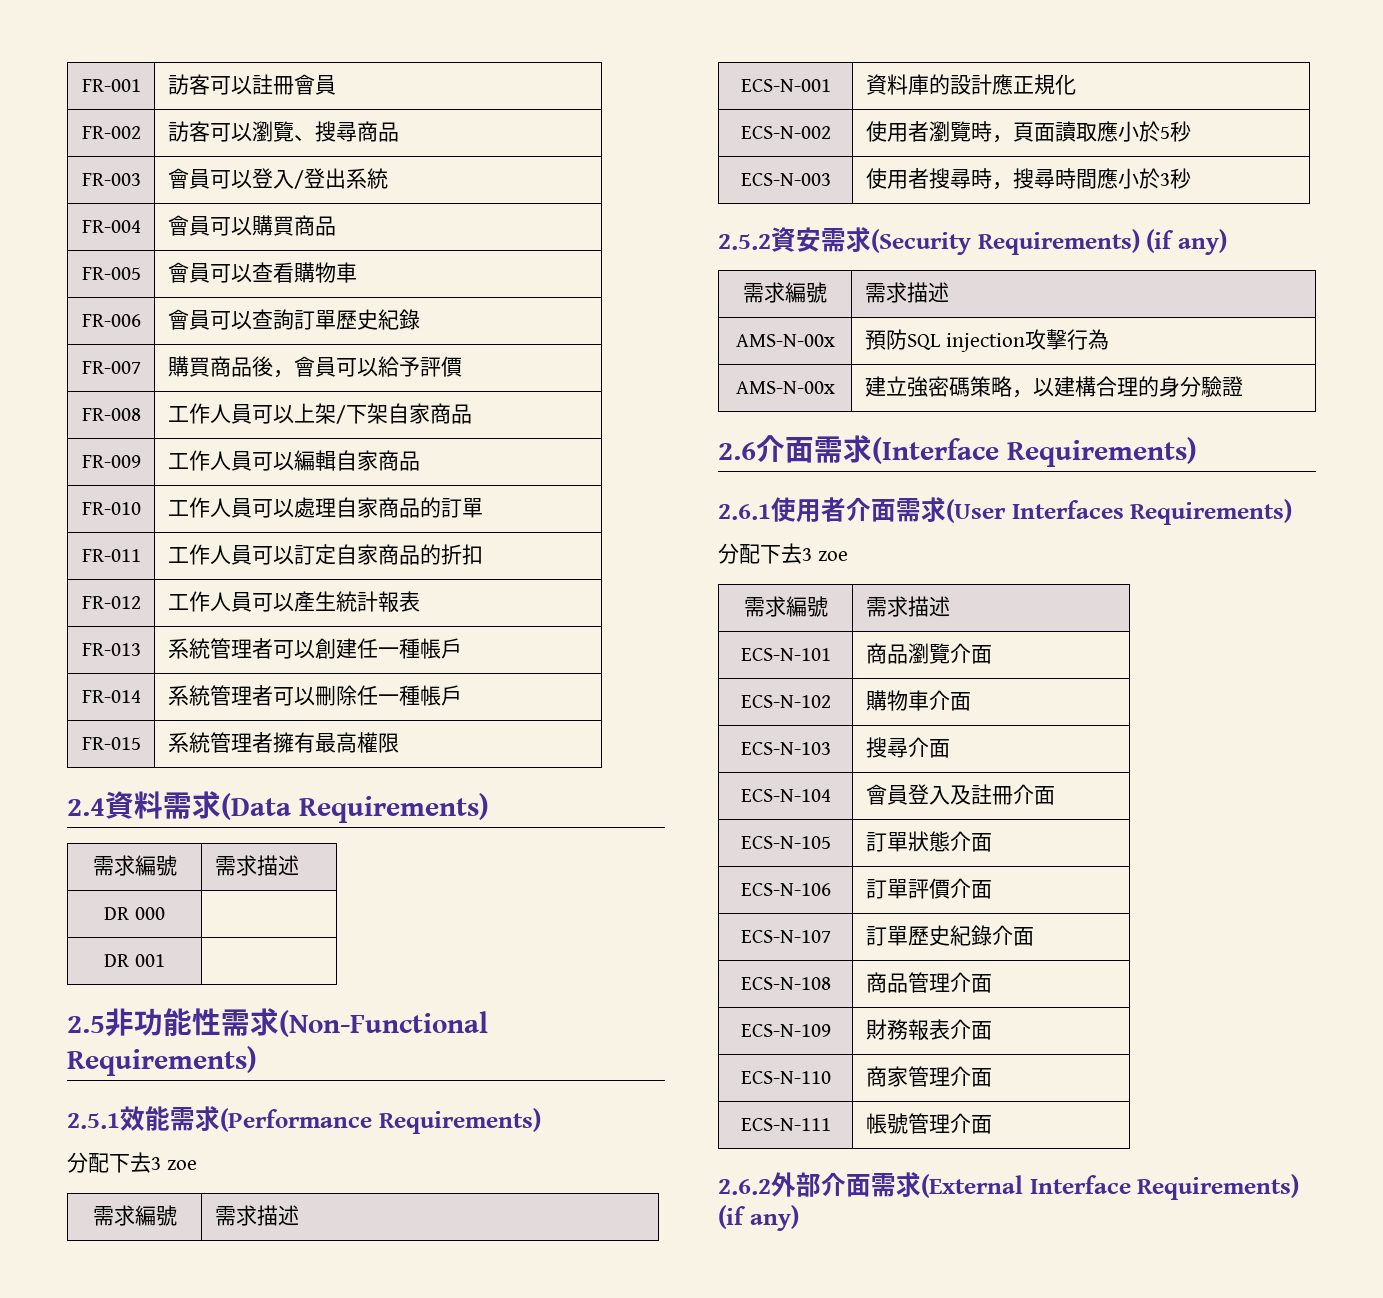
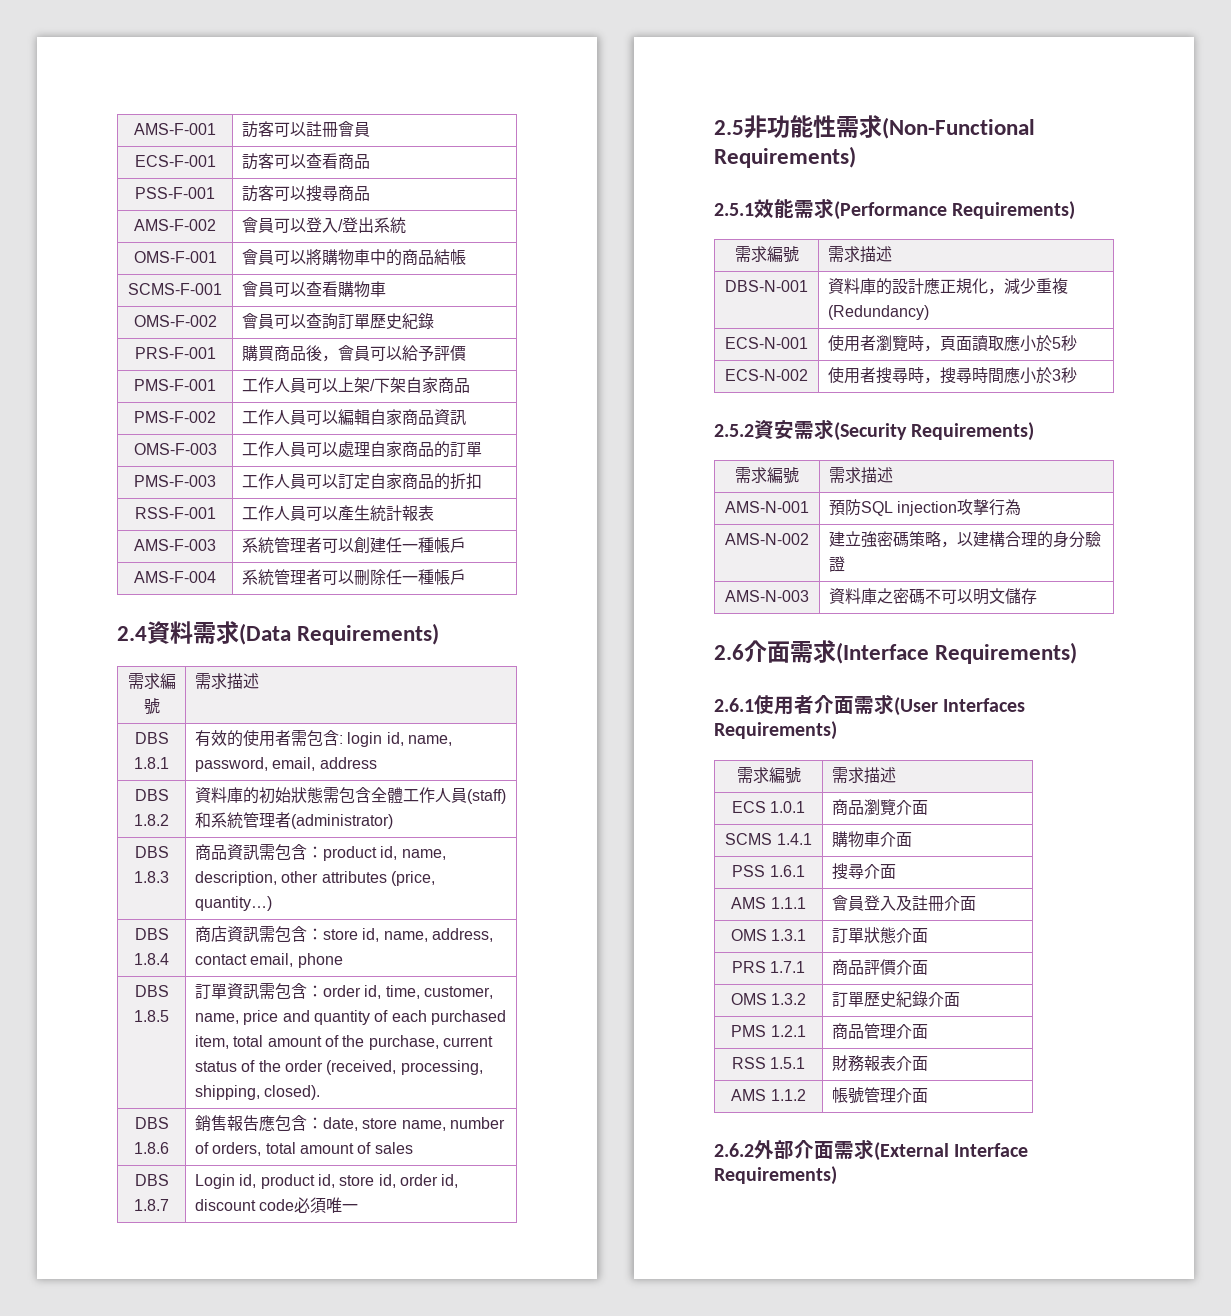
- FR-001 | 訪客可以註冊會員
+ AMS-F-001 | 訪客可以註冊會員
- FR-002 | 訪客可以瀏覽、搜尋商品
+ ECS-F-001 | 訪客可以查看商品
+ PSS-F-001 | 訪客可以搜尋商品
- FR-003 | 會員可以登入/登出系統
+ AMS-F-002 | 會員可以登入/登出系統
- FR-004 | 會員可以購買商品
- FR-005 | 會員可以查看購物車
+ OMS-F-001 | 會員可以將購物車中的商品結帳
+ SCMS-F-001 | 會員可以查看購物車
- FR-006 | 會員可以查詢訂單歷史紀錄
+ OMS-F-002 | 會員可以查詢訂單歷史紀錄
- FR-007 | 購買商品後，會員可以給予評價
+ PRS-F-001 | 購買商品後，會員可以給予評價
- FR-008 | 工作人員可以上架/下架自家商品
+ PMS-F-001 | 工作人員可以上架/下架自家商品
- FR-009 | 工作人員可以編輯自家商品
- FR-010 | 工作人員可以處理自家商品的訂單
+ PMS-F-002 | 工作人員可以編輯自家商品資訊
+ OMS-F-003 | 工作人員可以處理自家商品的訂單
- FR-011 | 工作人員可以訂定自家商品的折扣
+ PMS-F-003 | 工作人員可以訂定自家商品的折扣
- FR-012 | 工作人員可以產生統計報表
+ RSS-F-001 | 工作人員可以產生統計報表
- FR-013 | 系統管理者可以創建任一種帳戶
+ AMS-F-003 | 系統管理者可以創建任一種帳戶
- FR-014 | 系統管理者可以刪除任一種帳戶
+ AMS-F-004 | 系統管理者可以刪除任一種帳戶
- FR-015 | 系統管理者擁有最高權限
- DR 000 |
- DR 001 |
+ DBS 1.8.1 | 有效的使用者需包含: login id, name, password, email, address
+ DBS 1.8.2 | 資料庫的初始狀態需包含全體工作人員(staff)和系統管理者(administrator)
+ DBS 1.8.3 | 商品資訊需包含：product id, name, description, other attributes (price, quantity…)
+ DBS 1.8.4 | 商店資訊需包含：store id, name, address, contact email, phone
+ DBS 1.8.5 | 訂單資訊需包含：order id, time, customer, name, price and quantity of each purchased item, total amount of the purchase, current status of the order (received, processing, shipping, closed).
+ DBS 1.8.6 | 銷售報告應包含：date, store name, number of orders, total amount of sales
+ DBS 1.8.7 | Login id, product id, store id, order id, discount code必須唯一
  2.5.1效能需求(Performance Requirements)
- 分配下去3 zoe
  需求編號 | 需求描述
- ECS-N-001 | 資料庫的設計應正規化
- ECS-N-002 | 使用者瀏覽時，頁面讀取應小於5秒
+ DBS-N-001 | 資料庫的設計應正規化，減少重複(Redundancy)
+ ECS-N-001 | 使用者瀏覽時，頁面讀取應小於5秒
- ECS-N-003 | 使用者搜尋時，搜尋時間應小於3秒
+ ECS-N-002 | 使用者搜尋時，搜尋時間應小於3秒
- 2.5.2資安需求(Security Requirements) (if any)
+ 2.5.2資安需求(Security Requirements)
  需求編號 | 需求描述
- AMS-N-00x | 預防SQL injection攻擊行為
+ AMS-N-001 | 預防SQL injection攻擊行為
- AMS-N-00x | 建立強密碼策略，以建構合理的身分驗證
+ AMS-N-002 | 建立強密碼策略，以建構合理的身分驗證
+ AMS-N-003 | 資料庫之密碼不可以明文儲存
  2.6.1使用者介面需求(User Interfaces Requirements)
- 分配下去3 zoe
  需求編號 | 需求描述
- ECS-N-101 | 商品瀏覽介面
+ ECS 1.0.1 | 商品瀏覽介面
- ECS-N-102 | 購物車介面
+ SCMS 1.4.1 | 購物車介面
- ECS-N-103 | 搜尋介面
+ PSS 1.6.1 | 搜尋介面
- ECS-N-104 | 會員登入及註冊介面
+ AMS 1.1.1 | 會員登入及註冊介面
- ECS-N-105 | 訂單狀態介面
+ OMS 1.3.1 | 訂單狀態介面
- ECS-N-106 | 訂單評價介面
+ PRS 1.7.1 | 商品評價介面
- ECS-N-107 | 訂單歷史紀錄介面
+ OMS 1.3.2 | 訂單歷史紀錄介面
- ECS-N-108 | 商品管理介面
+ PMS 1.2.1 | 商品管理介面
- ECS-N-109 | 財務報表介面
+ RSS 1.5.1 | 財務報表介面
- ECS-N-110 | 商家管理介面
- ECS-N-111 | 帳號管理介面
+ AMS 1.1.2 | 帳號管理介面
- 2.6.2外部介面需求(External Interface Requirements) (if any)
+ 2.6.2外部介面需求(External Interface Requirements)

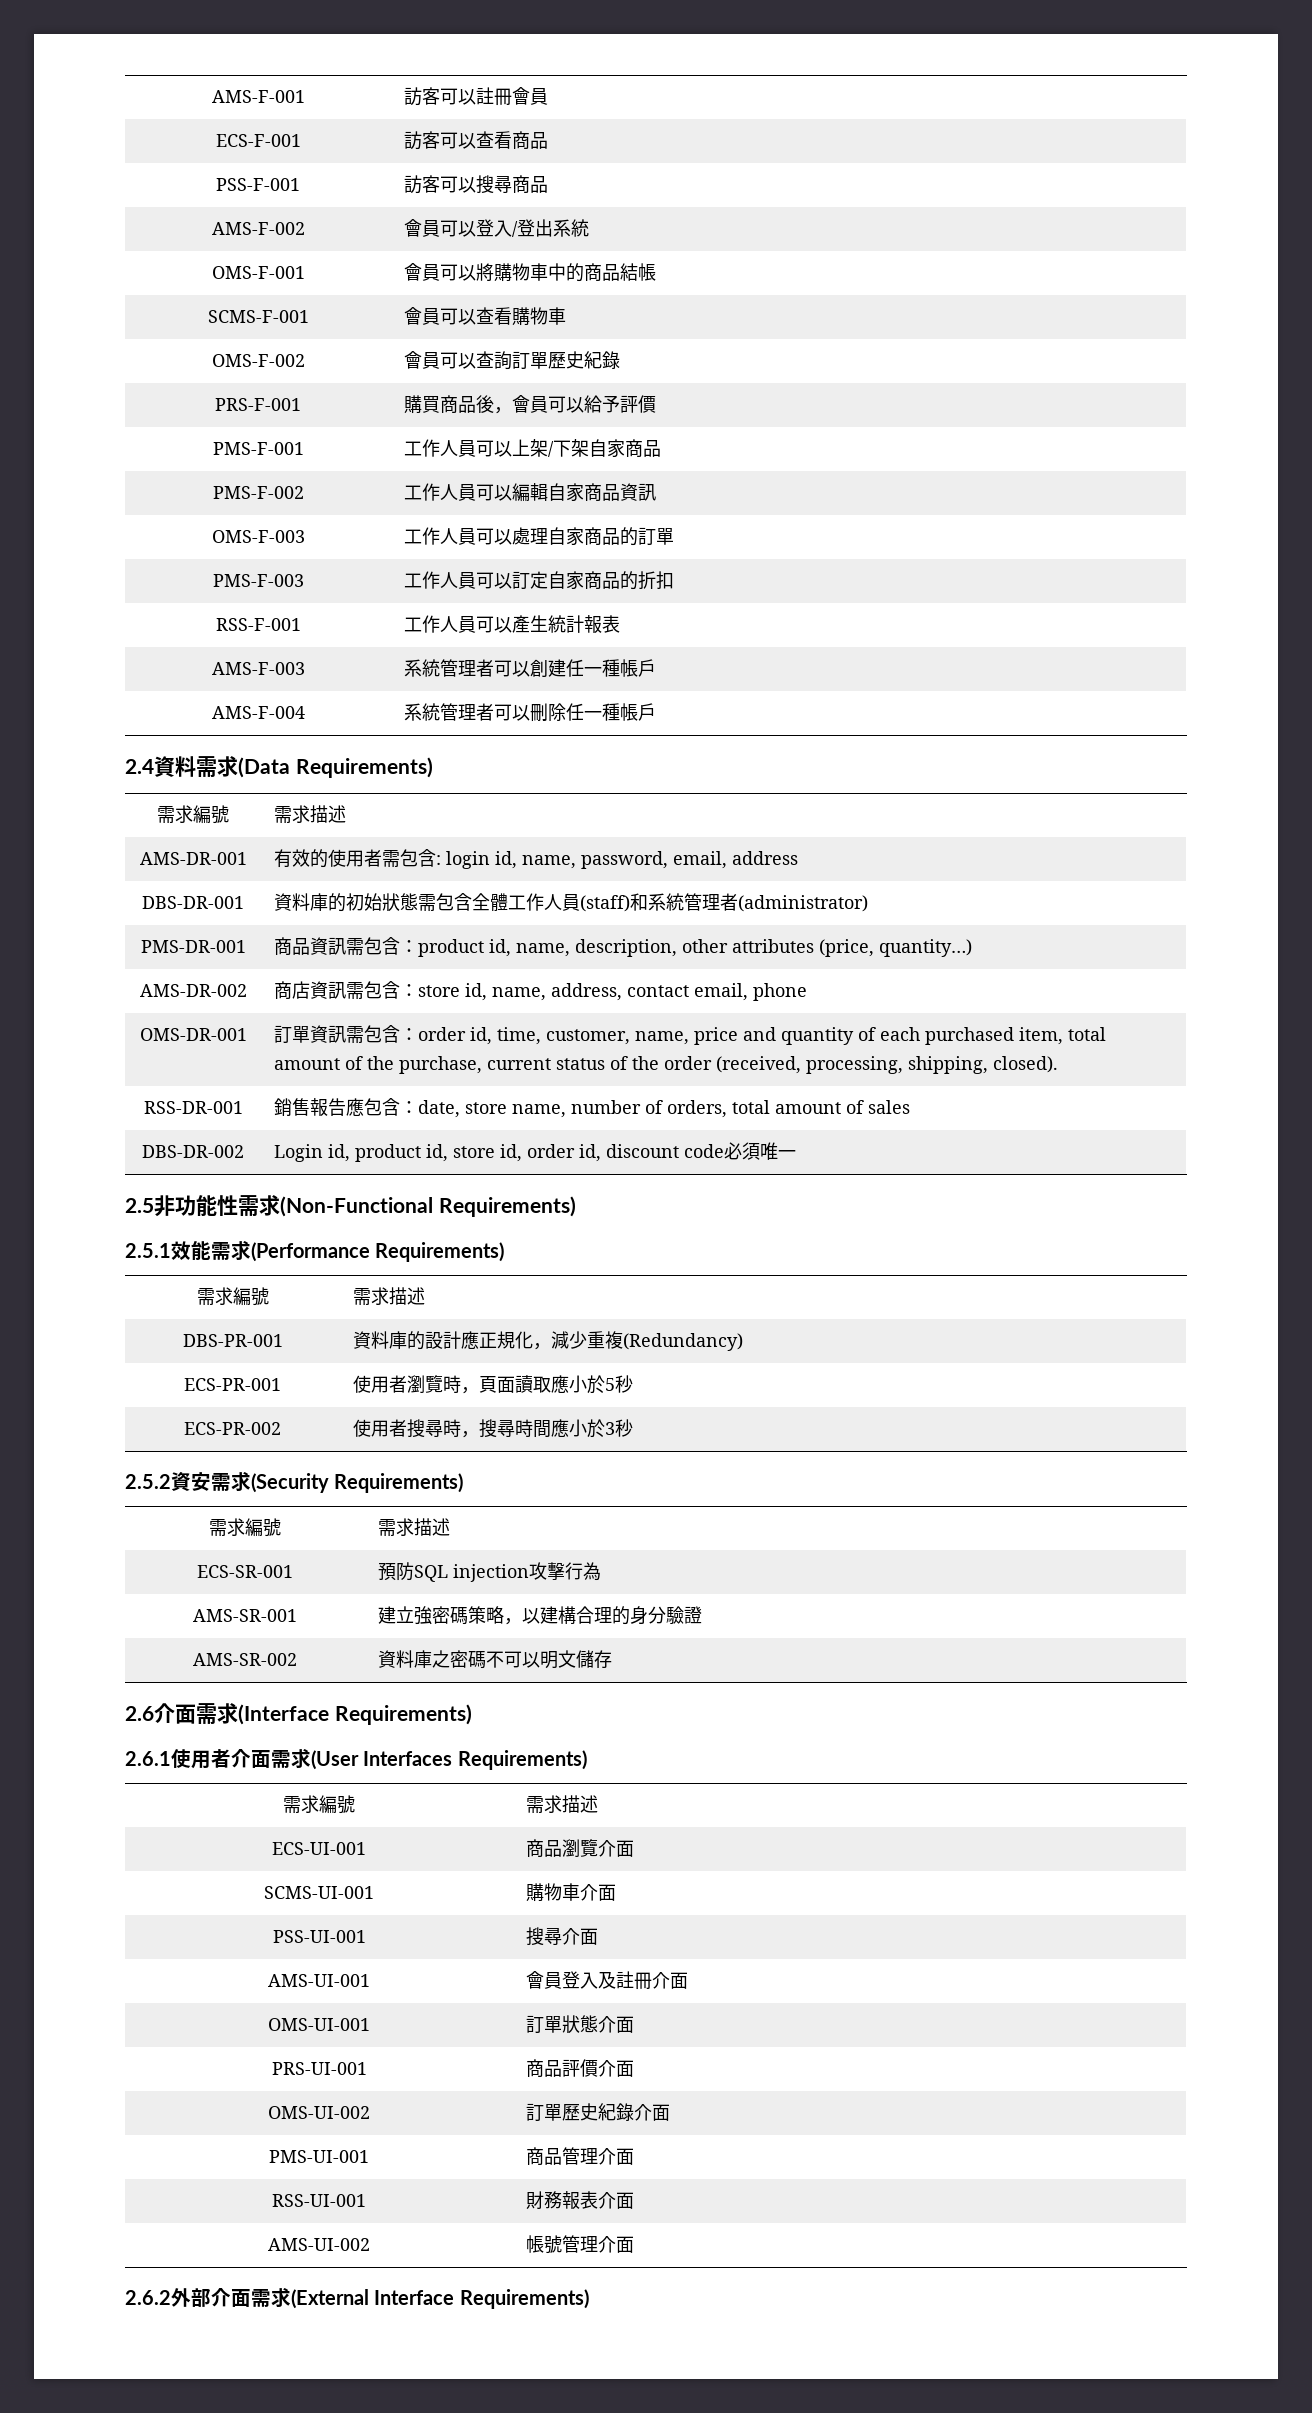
- DBS 1.8.1 | 有效的使用者需包含: login id, name, password, email, address
+ AMS-DR-001 | 有效的使用者需包含: login id, name, password, email, address
- DBS 1.8.2 | 資料庫的初始狀態需包含全體工作人員(staff)和系統管理者(administrator)
+ DBS-DR-001 | 資料庫的初始狀態需包含全體工作人員(staff)和系統管理者(administrator)
- DBS 1.8.3 | 商品資訊需包含：product id, name, description, other attributes (price, quantity…)
+ PMS-DR-001 | 商品資訊需包含：product id, name, description, other attributes (price, quantity…)
- DBS 1.8.4 | 商店資訊需包含：store id, name, address, contact email, phone
+ AMS-DR-002 | 商店資訊需包含：store id, name, address, contact email, phone
- DBS 1.8.5 | 訂單資訊需包含：order id, time, customer, name, price and quantity of each purchased item, total amount of the purchase, current status of the order (received, processing, shipping, closed).
+ OMS-DR-001 | 訂單資訊需包含：order id, time, customer, name, price and quantity of each purchased item, total amount of the purchase, current status of the order (received, processing, shipping, closed).
- DBS 1.8.6 | 銷售報告應包含：date, store name, number of orders, total amount of sales
+ RSS-DR-001 | 銷售報告應包含：date, store name, number of orders, total amount of sales
- DBS 1.8.7 | Login id, product id, store id, order id, discount code必須唯一
+ DBS-DR-002 | Login id, product id, store id, order id, discount code必須唯一
- DBS-N-001 | 資料庫的設計應正規化，減少重複(Redundancy)
+ DBS-PR-001 | 資料庫的設計應正規化，減少重複(Redundancy)
- ECS-N-001 | 使用者瀏覽時，頁面讀取應小於5秒
+ ECS-PR-001 | 使用者瀏覽時，頁面讀取應小於5秒
- ECS-N-002 | 使用者搜尋時，搜尋時間應小於3秒
+ ECS-PR-002 | 使用者搜尋時，搜尋時間應小於3秒
- AMS-N-001 | 預防SQL injection攻擊行為
+ ECS-SR-001 | 預防SQL injection攻擊行為
- AMS-N-002 | 建立強密碼策略，以建構合理的身分驗證
+ AMS-SR-001 | 建立強密碼策略，以建構合理的身分驗證
- AMS-N-003 | 資料庫之密碼不可以明文儲存
+ AMS-SR-002 | 資料庫之密碼不可以明文儲存
- ECS 1.0.1 | 商品瀏覽介面
+ ECS-UI-001 | 商品瀏覽介面
- SCMS 1.4.1 | 購物車介面
+ SCMS-UI-001 | 購物車介面
- PSS 1.6.1 | 搜尋介面
+ PSS-UI-001 | 搜尋介面
- AMS 1.1.1 | 會員登入及註冊介面
+ AMS-UI-001 | 會員登入及註冊介面
- OMS 1.3.1 | 訂單狀態介面
+ OMS-UI-001 | 訂單狀態介面
- PRS 1.7.1 | 商品評價介面
+ PRS-UI-001 | 商品評價介面
- OMS 1.3.2 | 訂單歷史紀錄介面
+ OMS-UI-002 | 訂單歷史紀錄介面
- PMS 1.2.1 | 商品管理介面
+ PMS-UI-001 | 商品管理介面
- RSS 1.5.1 | 財務報表介面
+ RSS-UI-001 | 財務報表介面
- AMS 1.1.2 | 帳號管理介面
+ AMS-UI-002 | 帳號管理介面

